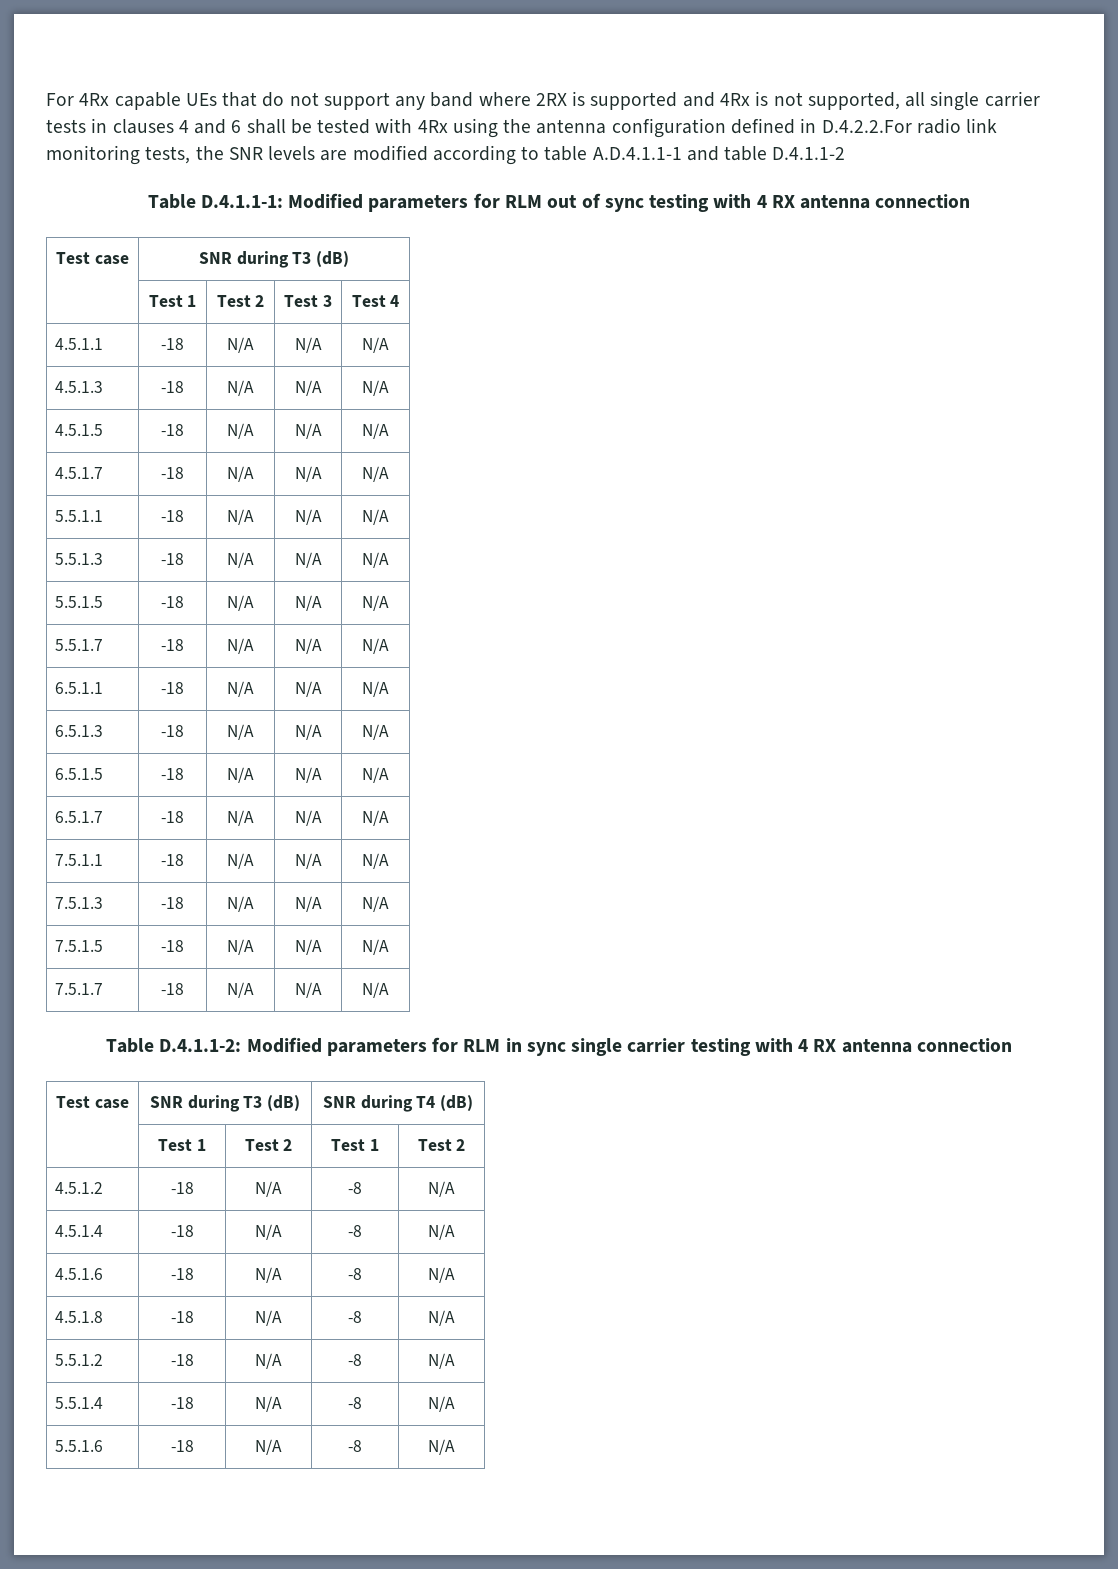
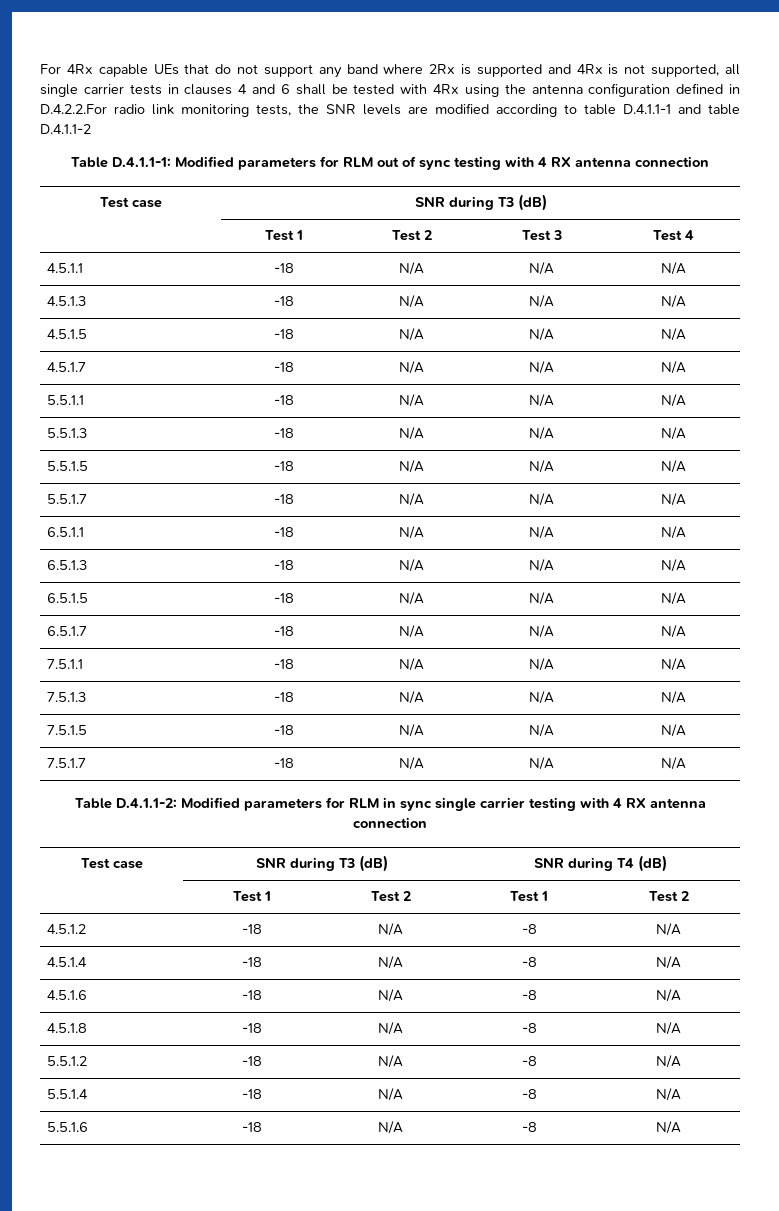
- For 4Rx capable UEs that do not support any band where 2RX is supported and 4Rx is not supported, all single carrier tests in clauses 4 and 6 shall be tested with 4Rx using the antenna configuration defined in D.4.2.2.For radio link monitoring tests, the SNR levels are modified according to table A.D.4.1.1-1 and table D.4.1.1-2
+ For 4Rx capable UEs that do not support any band where 2Rx is supported and 4Rx is not supported, all single carrier tests in clauses 4 and 6 shall be tested with 4Rx using the antenna configuration defined in D.4.2.2.For radio link monitoring tests, the SNR levels are modified according to table D.4.1.1-1 and table D.4.1.1-2

